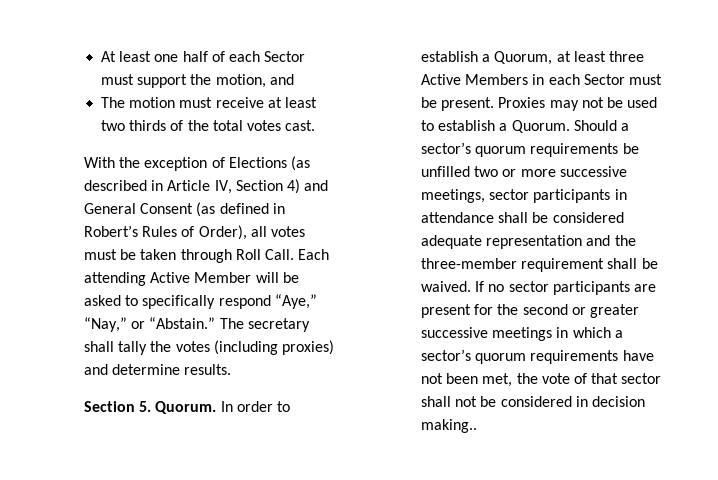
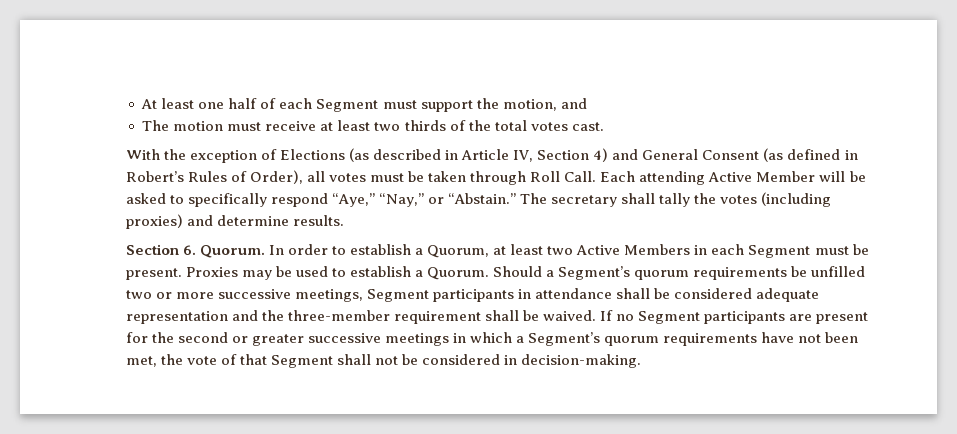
- At least one half of each Sector must support the motion, and
+ At least one half of each Segment must support the motion, and
- Section 5. Quorum.
+ Section 6. Quorum.
- In order to establish a Quorum, at least three Active Members in each Sector must be present.
+ In order to establish a Quorum, at least two Active Members in each Segment must be present.
- Proxies may not be used to establish a Quorum.
+ Proxies may be used to establish a Quorum.
- Should a sector’s quorum requirements be unfilled two or more successive meetings, sector participants in attendance shall be considered adequate representation and the three-member requirement shall be waived.
+ Should a Segment’s quorum requirements be unfilled two or more successive meetings, Segment participants in attendance shall be considered adequate representation and the three-member requirement shall be waived.
- If no sector participants are present for the second or greater successive meetings in which a sector’s quorum requirements have not been met, the vote of that sector shall not be considered in decision making..
+ If no Segment participants are present for the second or greater successive meetings in which a Segment’s quorum requirements have not been met, the vote of that Segment shall not be considered in decision-making.

